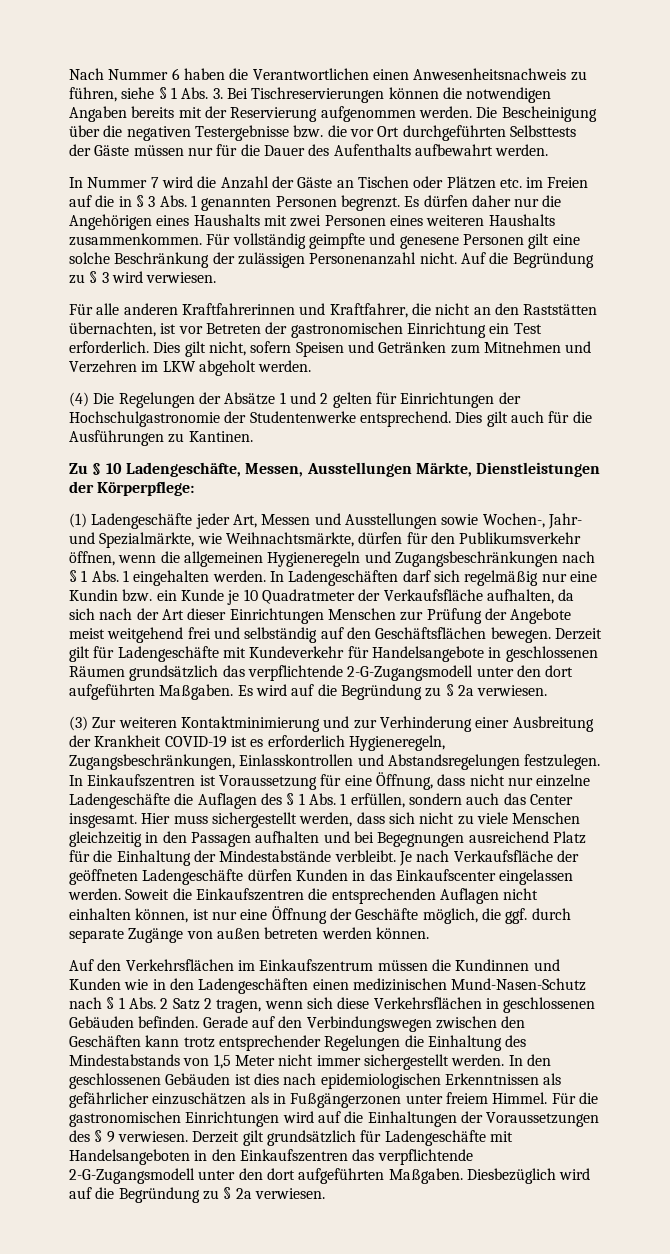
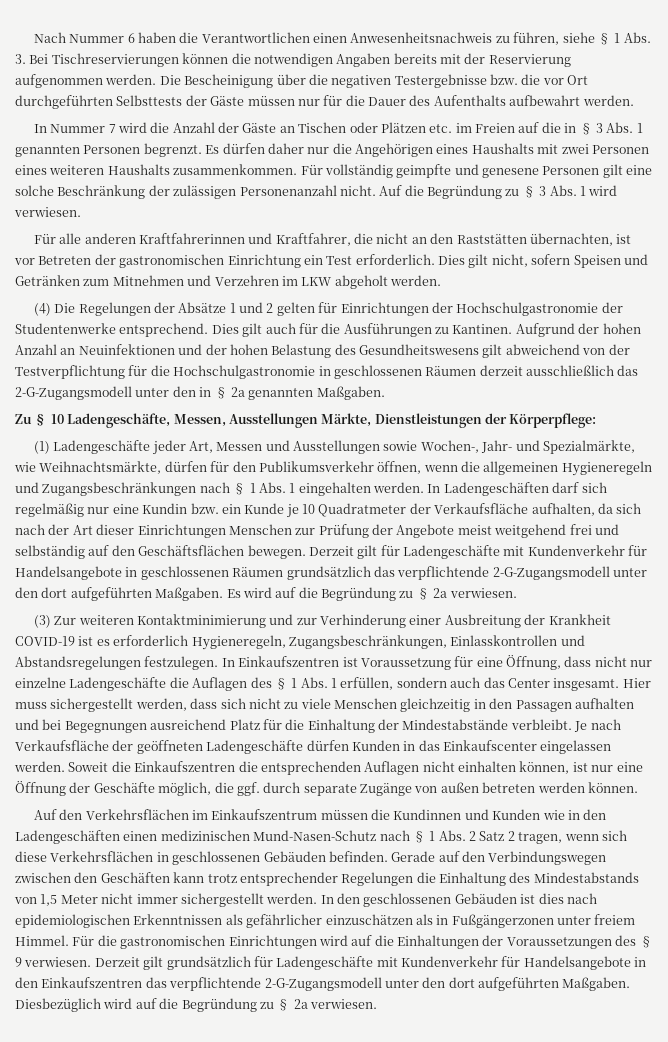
- Auf die Begründung zu § 3 wird verwiesen.
+ Auf die Begründung zu § 3 Abs. 1 wird verwiesen.
+ Aufgrund der hohen Anzahl an Neuinfektionen und der hohen Belastung des Gesundheitswesens gilt abweichend von der Testverpflichtung für die Hochschulgastronomie in geschlossenen Räumen derzeit ausschließlich das 2-G-Zugangsmodell unter den in § 2a genannten Maßgaben.
- Derzeit gilt für Ladengeschäfte mit Kundeverkehr für Handelsangebote in geschlossenen Räumen grundsätzlich das verpflichtende 2-G-Zugangsmodell unter den dort aufgeführten Maßgaben.
+ Derzeit gilt für Ladengeschäfte mit Kundenverkehr für Handelsangebote in geschlossenen Räumen grundsätzlich das verpflichtende 2-G-Zugangsmodell unter den dort aufgeführten Maßgaben.
- Derzeit gilt grundsätzlich für Ladengeschäfte mit Handelsangeboten in den Einkaufszentren das verpflichtende 2-G-Zugangsmodell unter den dort aufgeführten Maßgaben.
+ Derzeit gilt grundsätzlich für Ladengeschäfte mit Kundenverkehr für Handelsangebote in den Einkaufszentren das verpflichtende 2-G-Zugangsmodell unter den dort aufgeführten Maßgaben.

